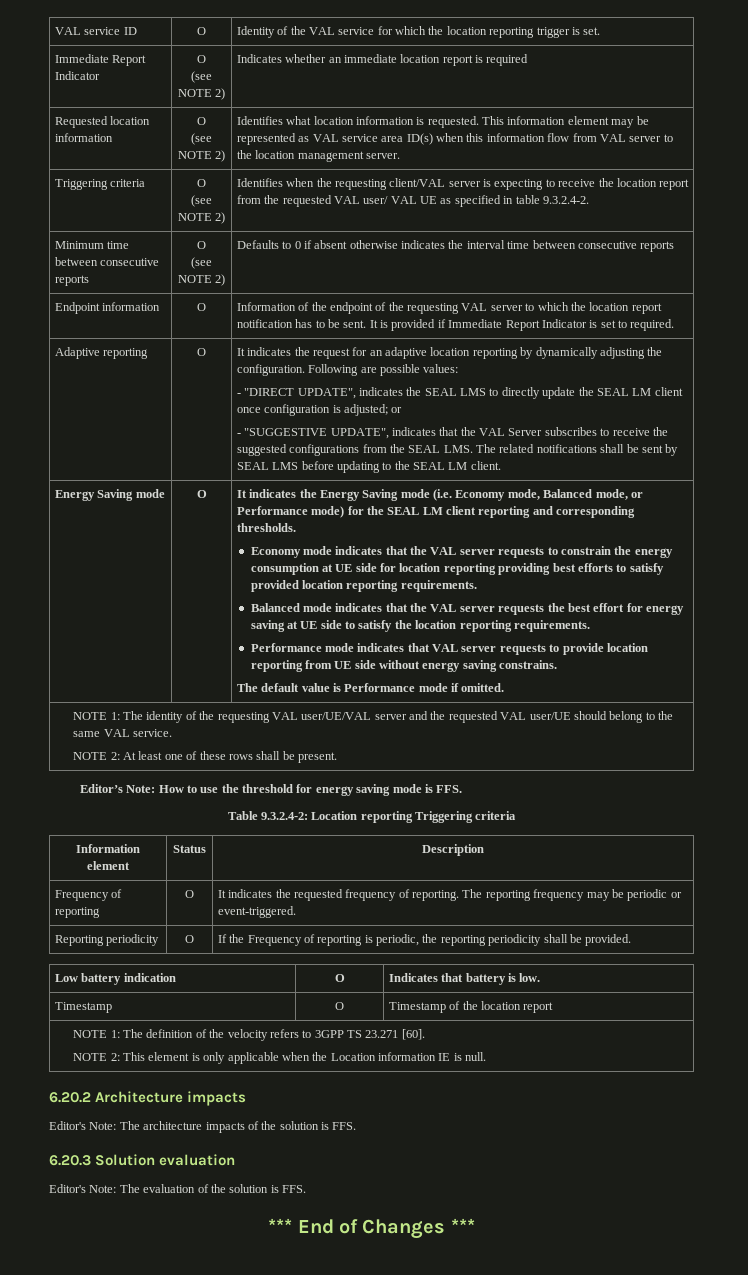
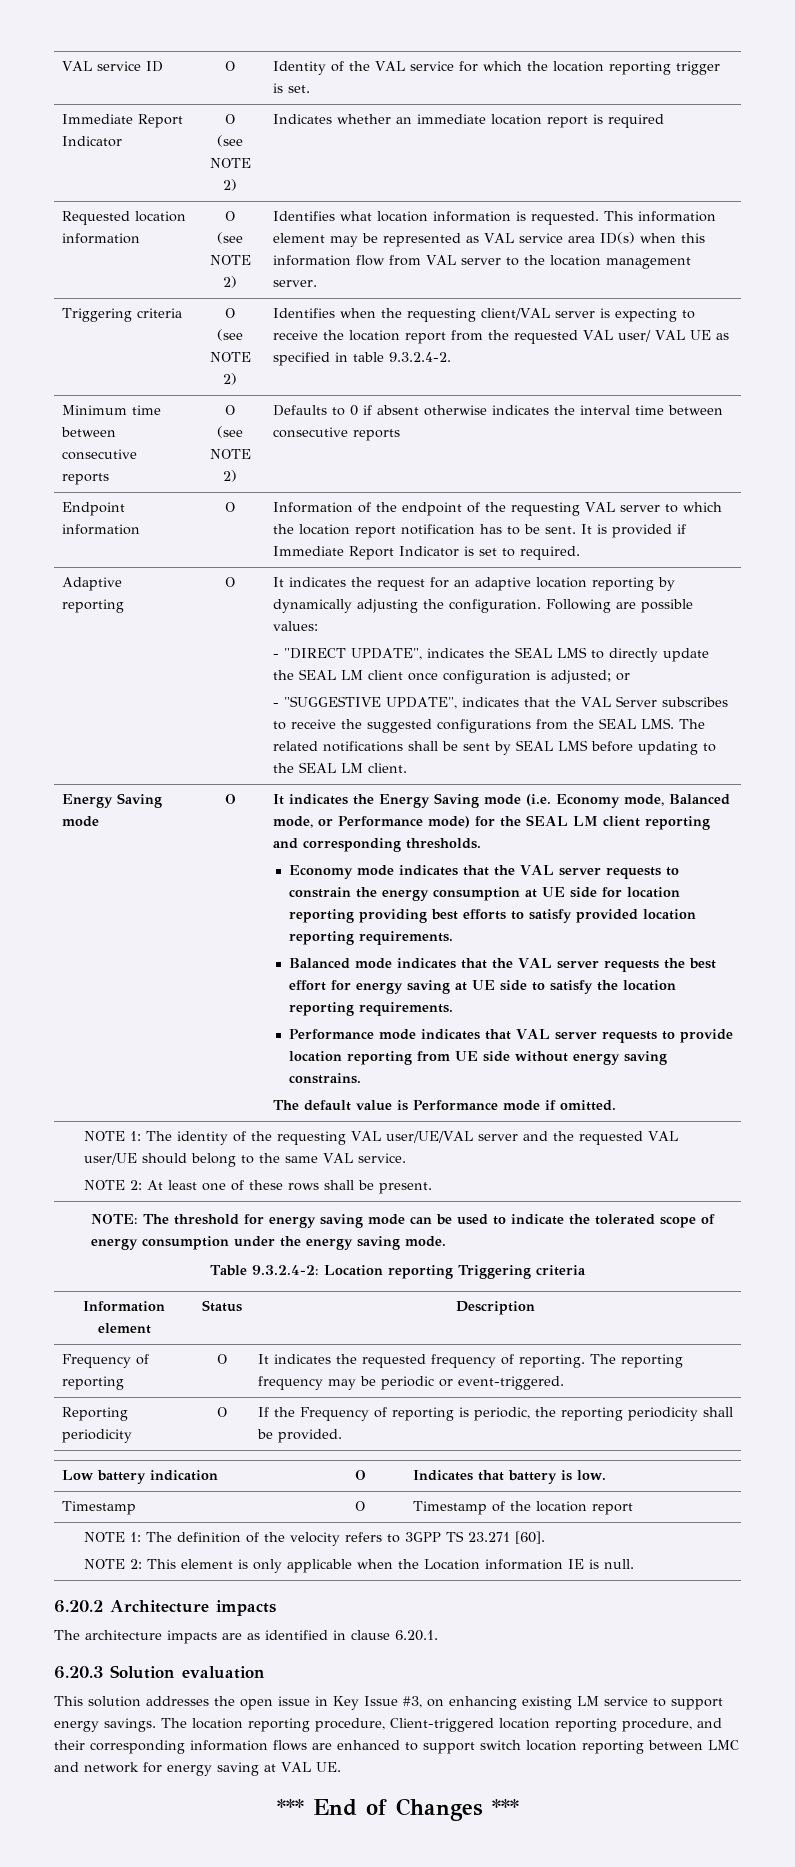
- Editor’s Note: How to use the threshold for energy saving mode is FFS.
+ NOTE: The threshold for energy saving mode can be used to indicate the tolerated scope of energy consumption under the energy saving mode.
- Editor's Note: The architecture impacts of the solution is FFS.
+ The architecture impacts are as identified in clause 6.20.1.
  6.20.3 Solution evaluation
- Editor's Note: The evaluation of the solution is FFS.
+ This solution addresses the open issue in Key Issue #3, on enhancing existing LM service to support energy savings. The location reporting procedure, Client-triggered location reporting procedure, and their corresponding information flows are enhanced to support switch location reporting between LMC and network for energy saving at VAL UE.

